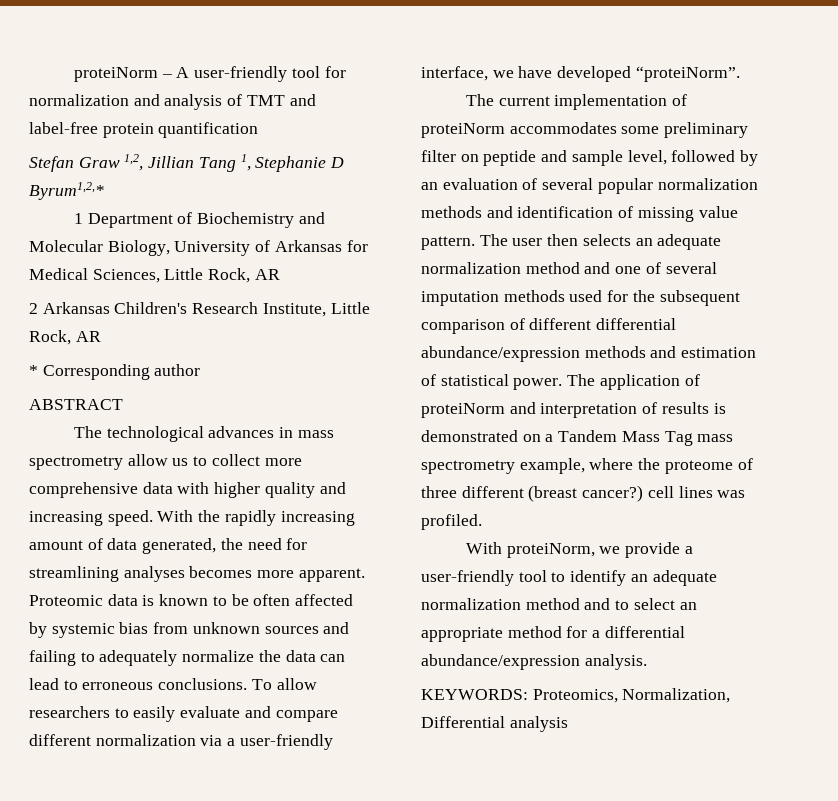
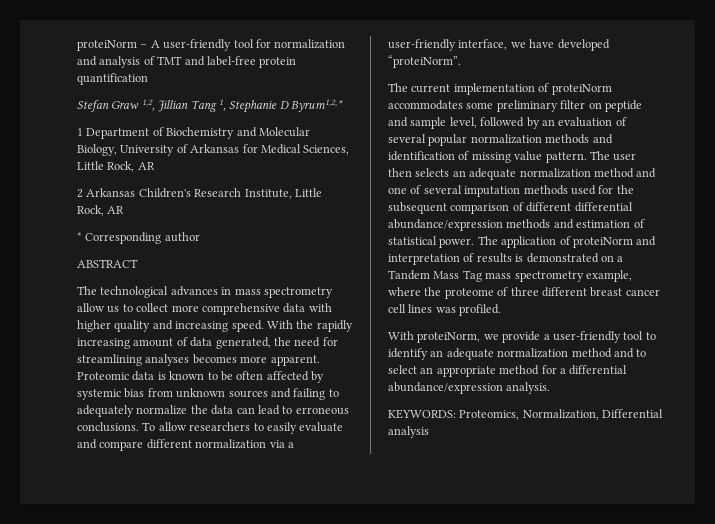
- The application of proteiNorm and interpretation of results is demonstrated on a Tandem Mass Tag mass spectrometry example, where the proteome of three different (breast cancer?) cell lines was profiled.
+ The application of proteiNorm and interpretation of results is demonstrated on a Tandem Mass Tag mass spectrometry example, where the proteome of three different breast cancer cell lines was profiled.

